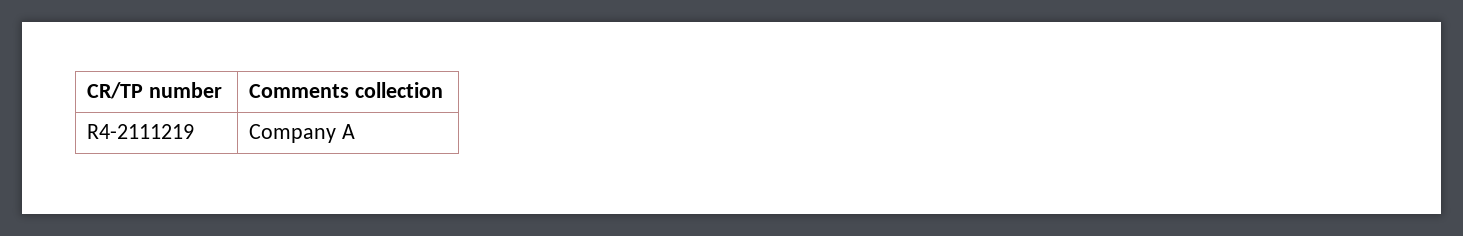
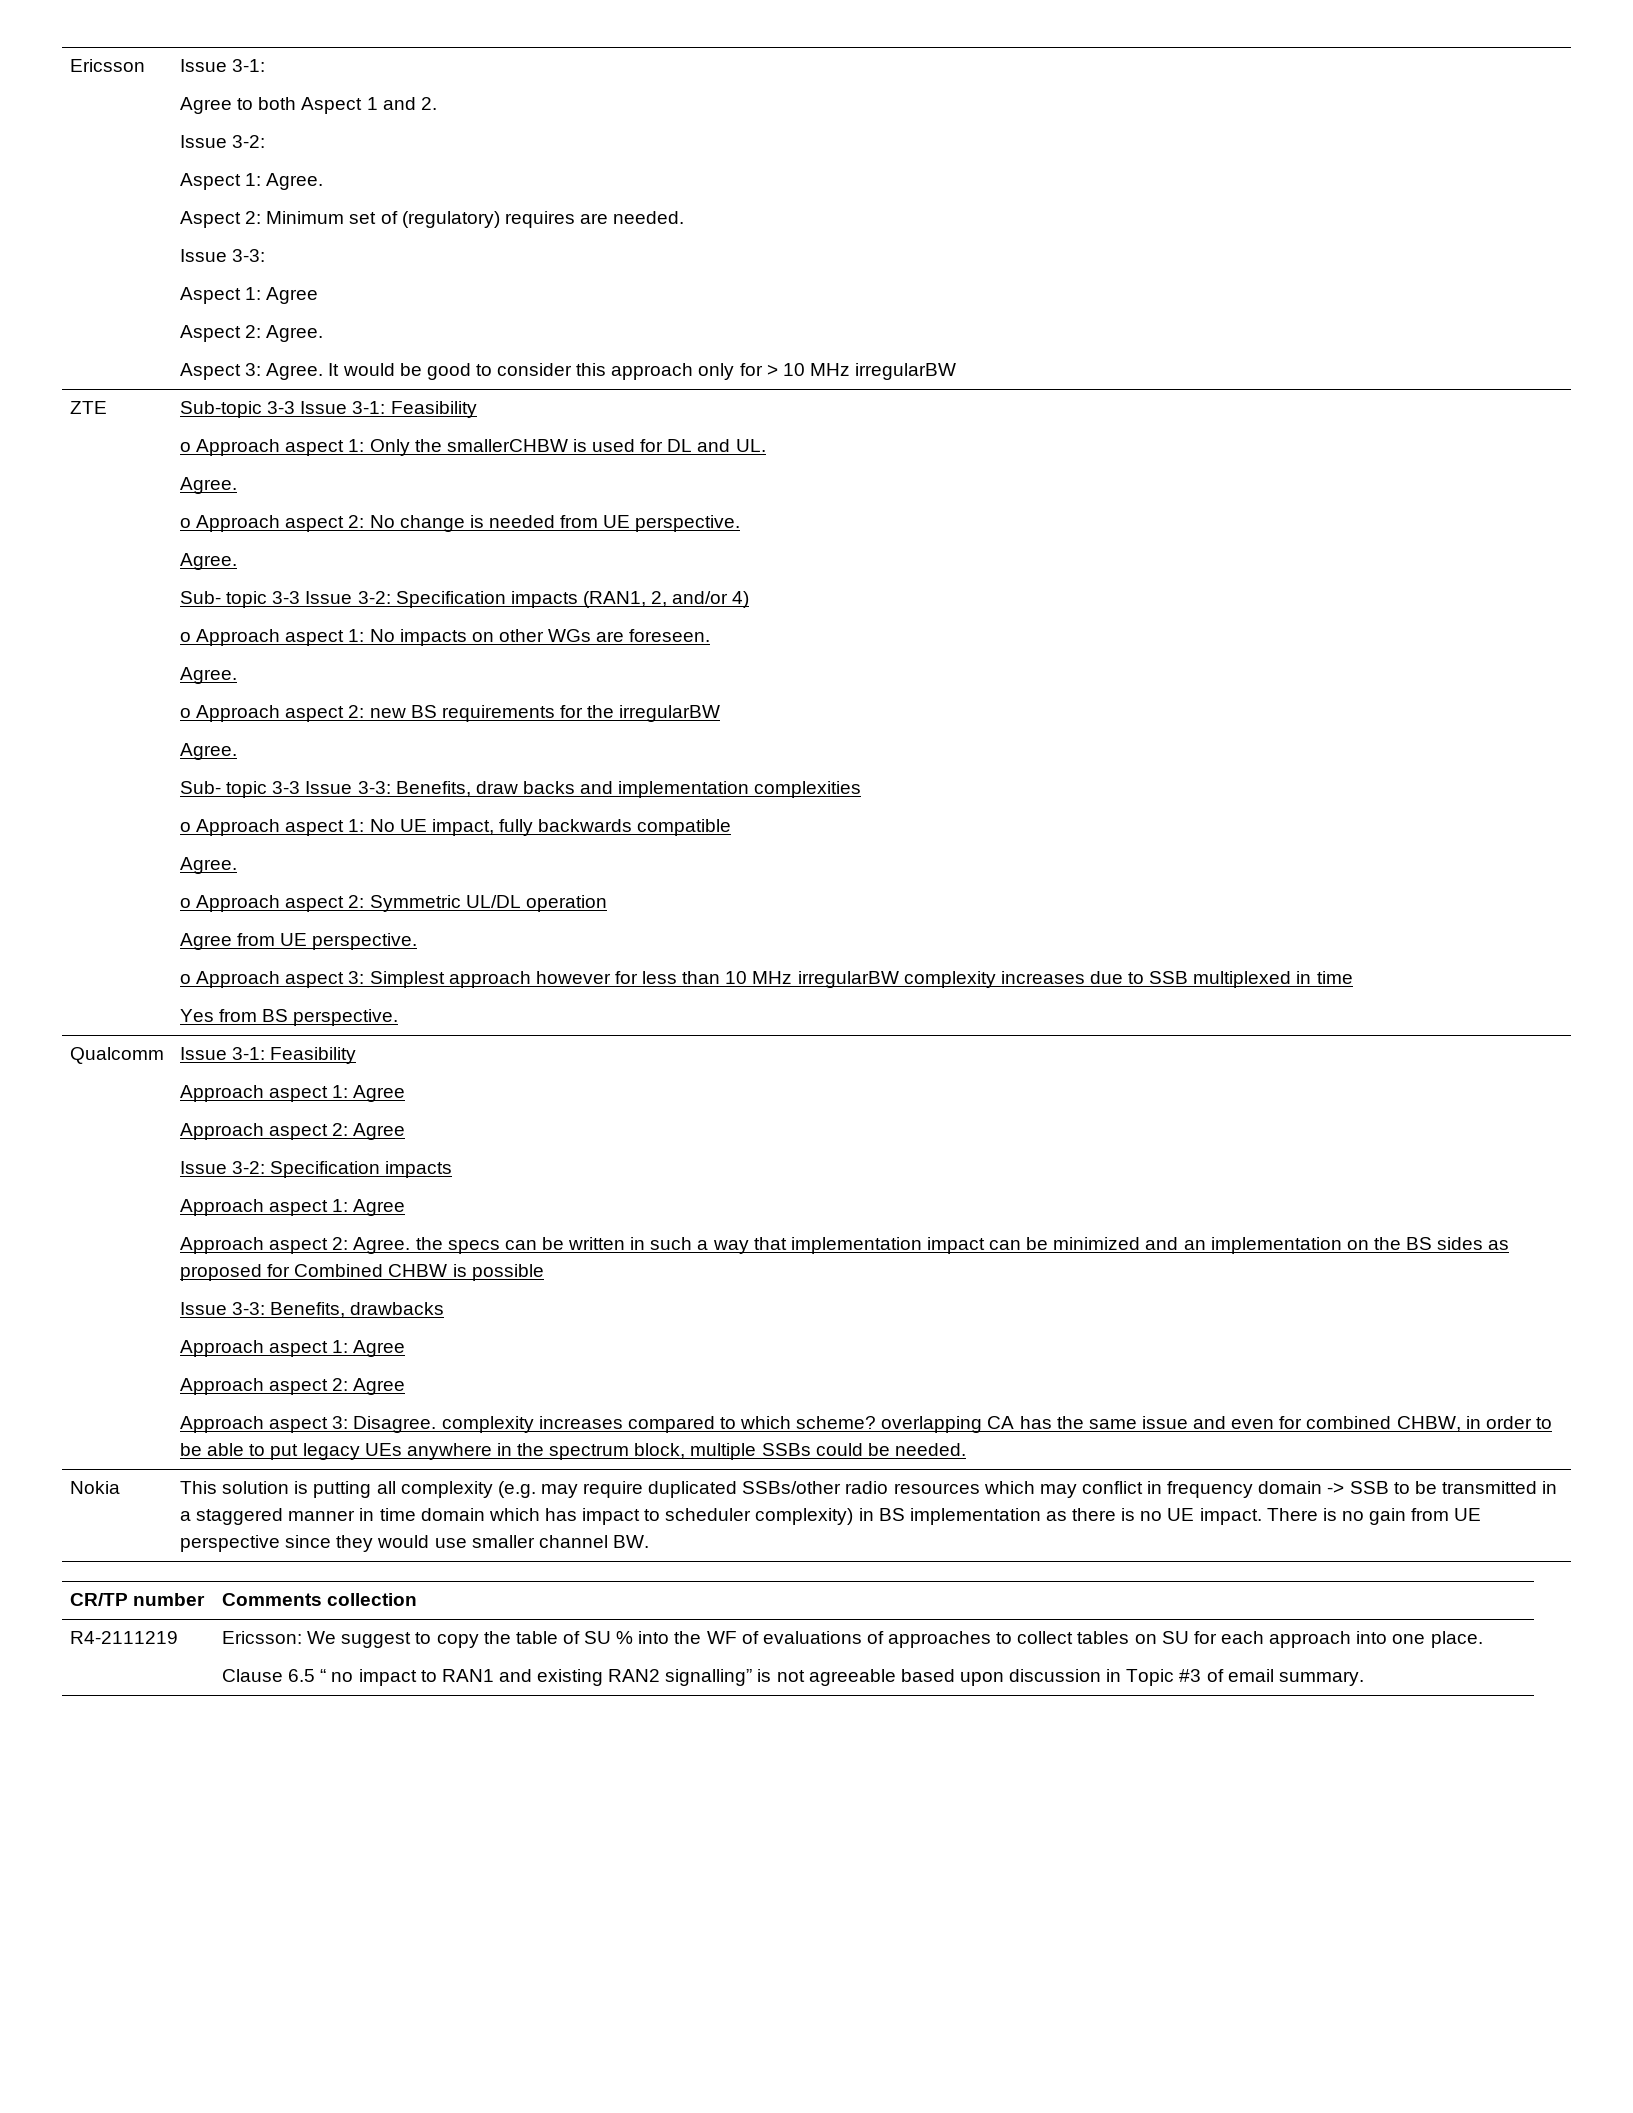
+ Ericsson | Issue 3-1:
+ Agree to both Aspect 1 and 2.
+ Issue 3-2:
+ Aspect 1: Agree.
+ Aspect 2: Minimum set of (regulatory) requires are needed.
+ Issue 3-3:
+ Aspect 1: Agree
+ Aspect 2: Agree.
+ Aspect 3: Agree. It would be good to consider this approach only for > 10 MHz irregularBW
+ ZTE | Sub-topic 3-3 Issue 3-1: Feasibility
+ o Approach aspect 1: Only the smallerCHBW is used for DL and UL.
+ Agree.
+ o Approach aspect 2: No change is needed from UE perspective.
+ Agree.
+ Sub- topic 3-3 Issue 3-2: Specification impacts (RAN1, 2, and/or 4)
+ o Approach aspect 1: No impacts on other WGs are foreseen.
+ Agree.
+ o Approach aspect 2: new BS requirements for the irregularBW
+ Agree.
+ Sub- topic 3-3 Issue 3-3: Benefits, draw backs and implementation complexities
+ o Approach aspect 1: No UE impact, fully backwards compatible
+ Agree.
+ o Approach aspect 2: Symmetric UL/DL operation
+ Agree from UE perspective.
+ o Approach aspect 3: Simplest approach however for less than 10 MHz irregularBW complexity increases due to SSB multiplexed in time
+ Yes from BS perspective.
+ Qualcomm | Issue 3-1: Feasibility
+ Approach aspect 1: Agree
+ Approach aspect 2: Agree
+ Issue 3-2: Specification impacts
+ Approach aspect 1: Agree
+ Approach aspect 2: Agree. the specs can be written in such a way that implementation impact can be minimized and an implementation on the BS sides as proposed for Combined CHBW is possible
+ Issue 3-3: Benefits, drawbacks
+ Approach aspect 1: Agree
+ Approach aspect 2: Agree
+ Approach aspect 3: Disagree. complexity increases compared to which scheme? overlapping CA has the same issue and even for combined CHBW, in order to be able to put legacy UEs anywhere in the spectrum block, multiple SSBs could be needed.
+ Nokia | This solution is putting all complexity (e.g. may require duplicated SSBs/other radio resources which may conflict in frequency domain -> SSB to be transmitted in a staggered manner in time domain which has impact to scheduler complexity) in BS implementation as there is no UE impact. There is no gain from UE perspective since they would use smaller channel BW.
- Company A
+ Ericsson: We suggest to copy the table of SU % into the WF of evaluations of approaches to collect tables on SU for each approach into one place.
+ Clause 6.5 “ no impact to RAN1 and existing RAN2 signalling” is not agreeable based upon discussion in Topic #3 of email summary.

